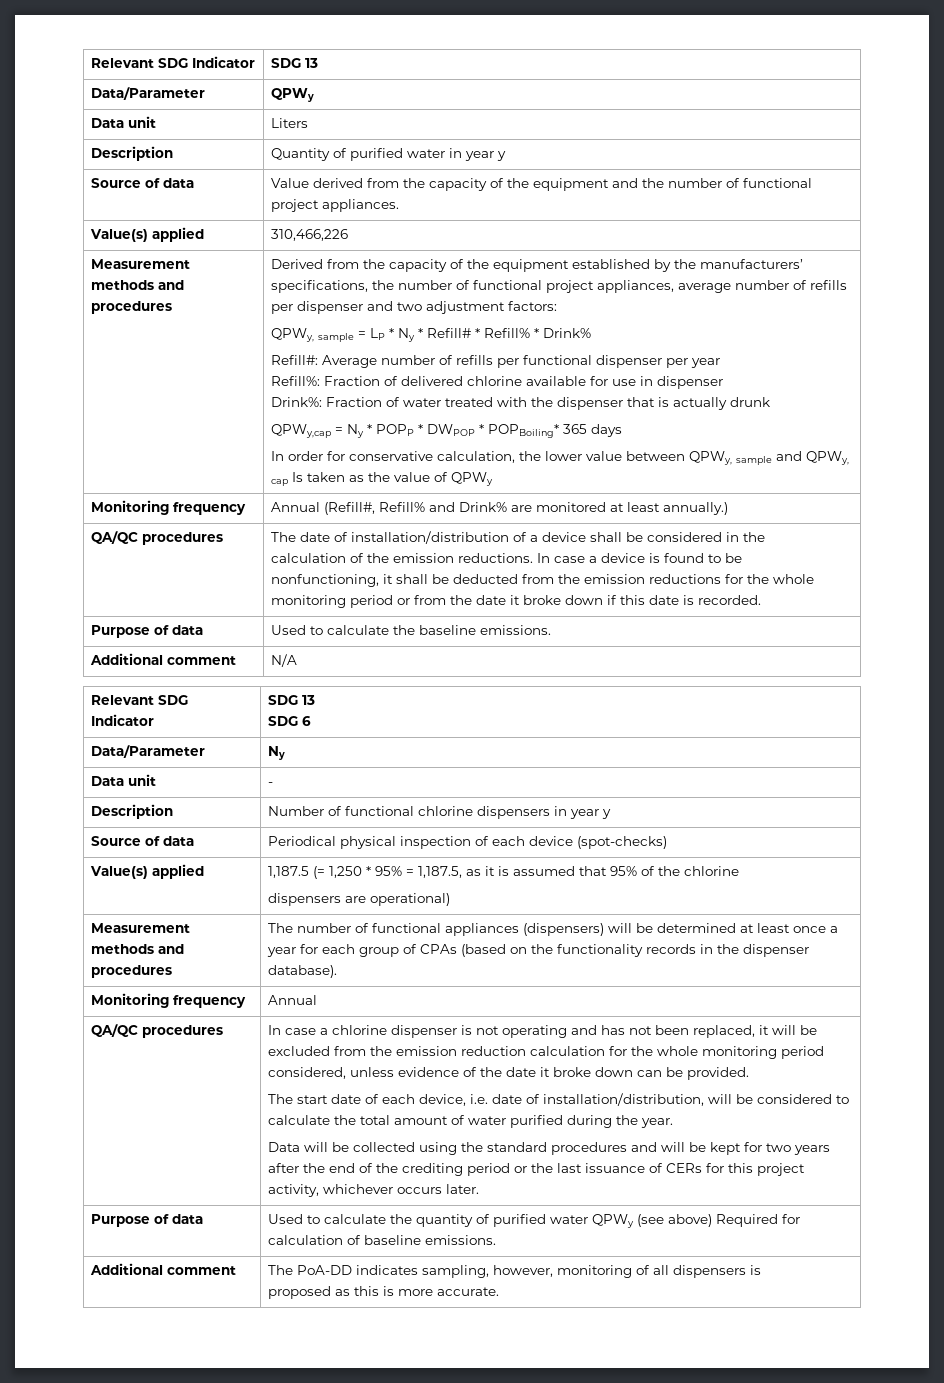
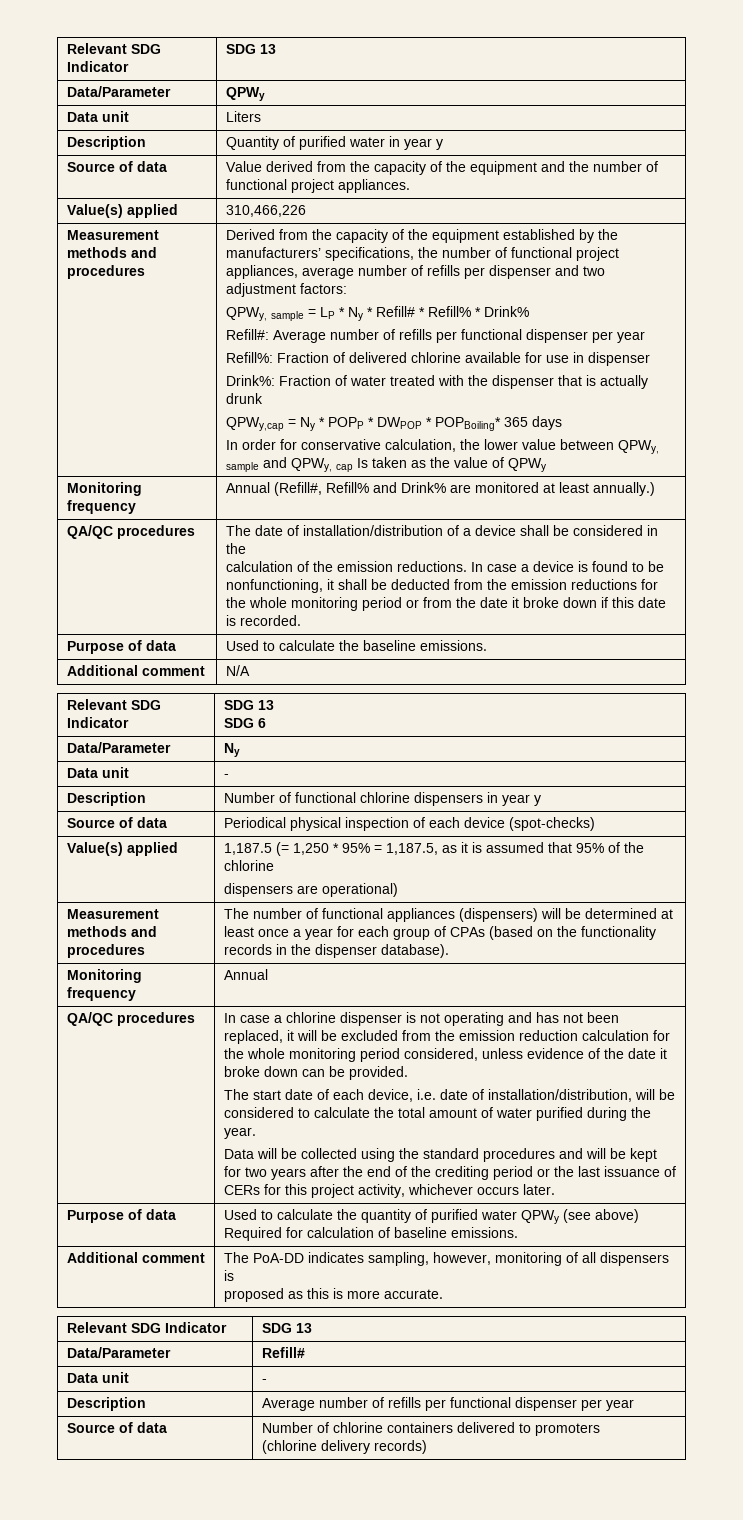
  Additional comment | The PoA-DD indicates sampling, however, monitoring of all dispensers is
  proposed as this is more accurate.
+ Relevant SDG Indicator | SDG 13
+ Data/Parameter | Refill#
+ Data unit | -
+ Description | Average number of refills per functional dispenser per year
+ Source of data | Number of chlorine containers delivered to promoters
+ (chlorine delivery records)

